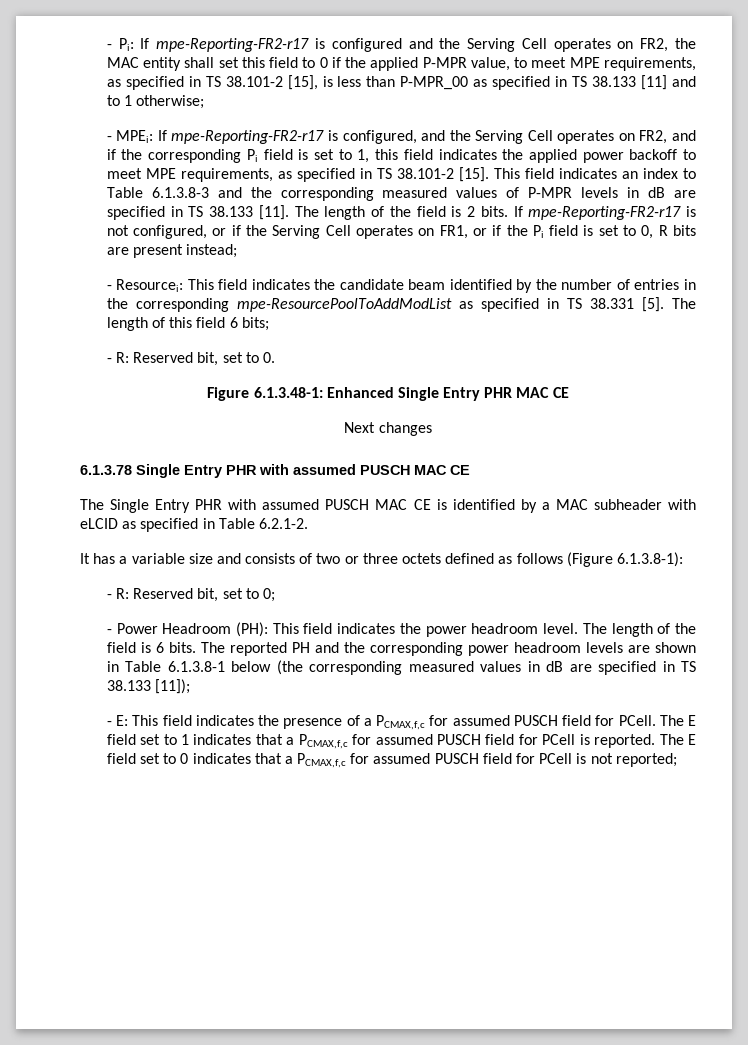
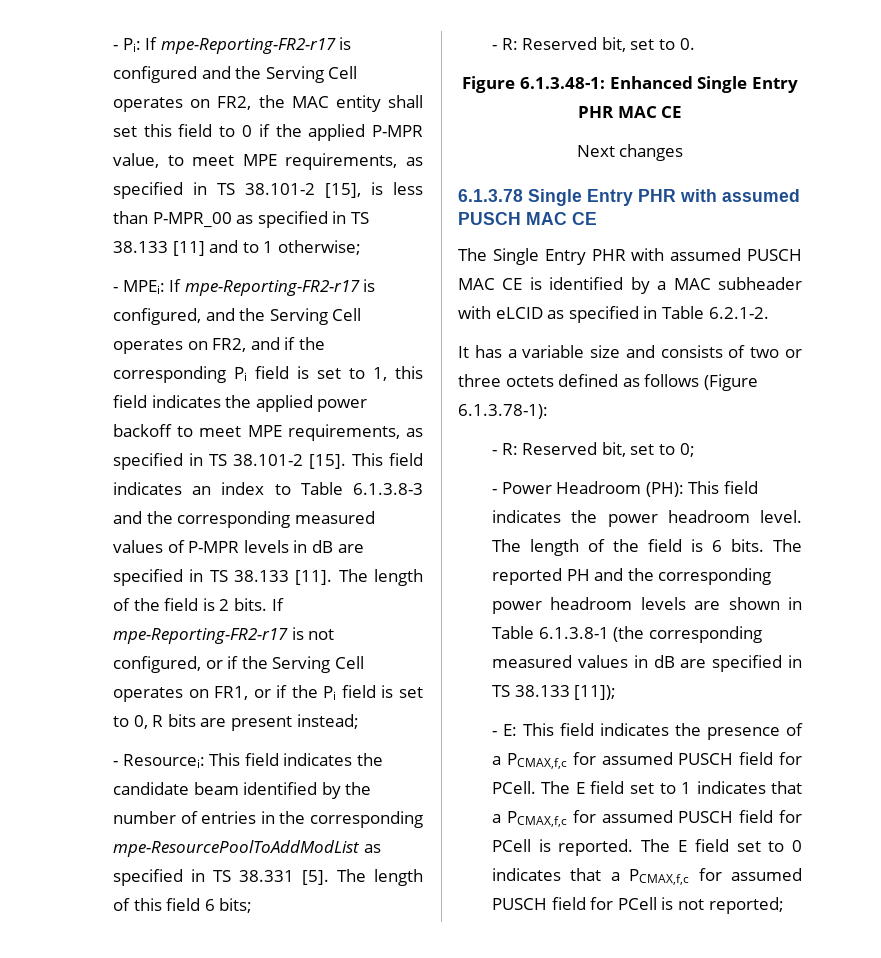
- It has a variable size and consists of two or three octets defined as follows (Figure 6.1.3.8-1):
+ It has a variable size and consists of two or three octets defined as follows (Figure 6.1.3.78-1):
- The reported PH and the corresponding power headroom levels are shown in Table 6.1.3.8-1 below (the corresponding measured values in dB are specified in TS 38.133 [11]);
+ The reported PH and the corresponding power headroom levels are shown in Table 6.1.3.8-1 (the corresponding measured values in dB are specified in TS 38.133 [11]);

